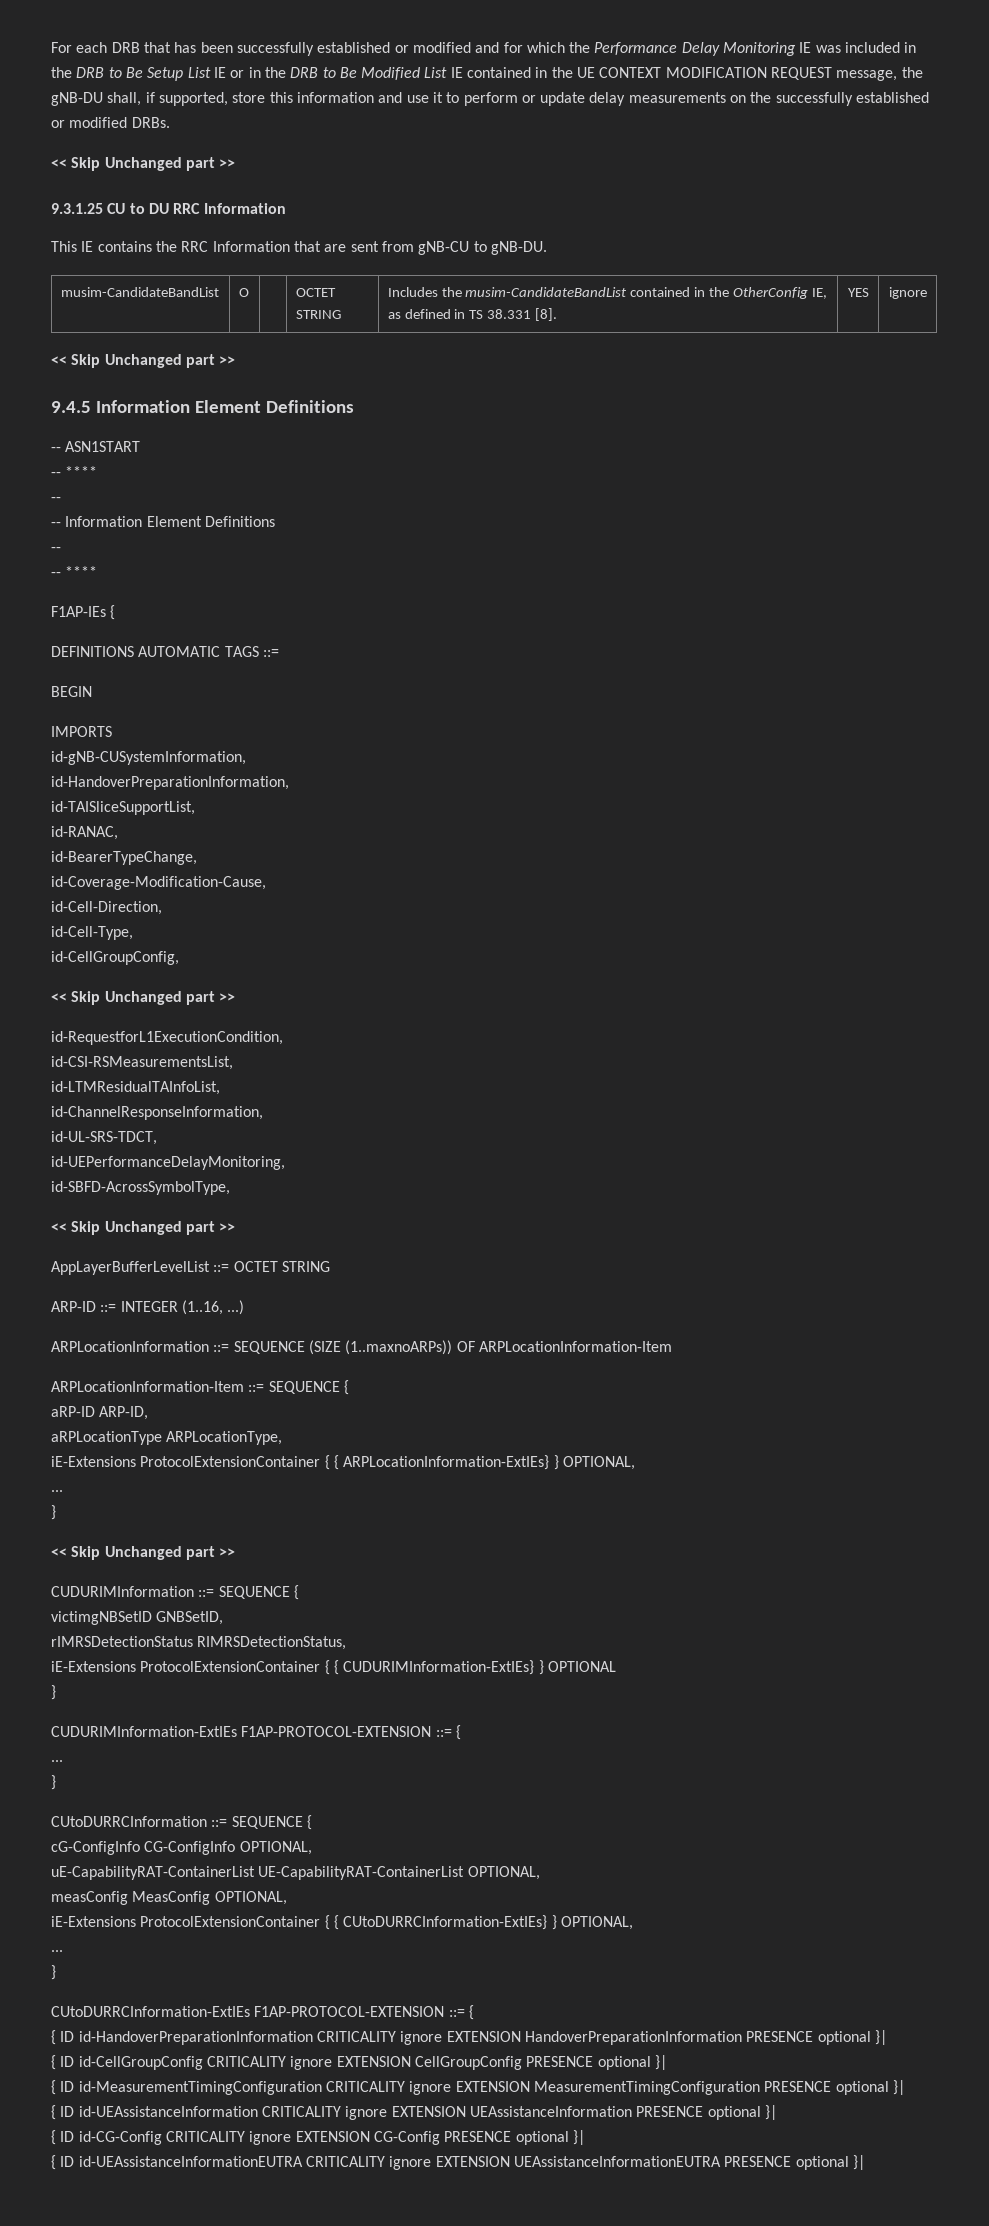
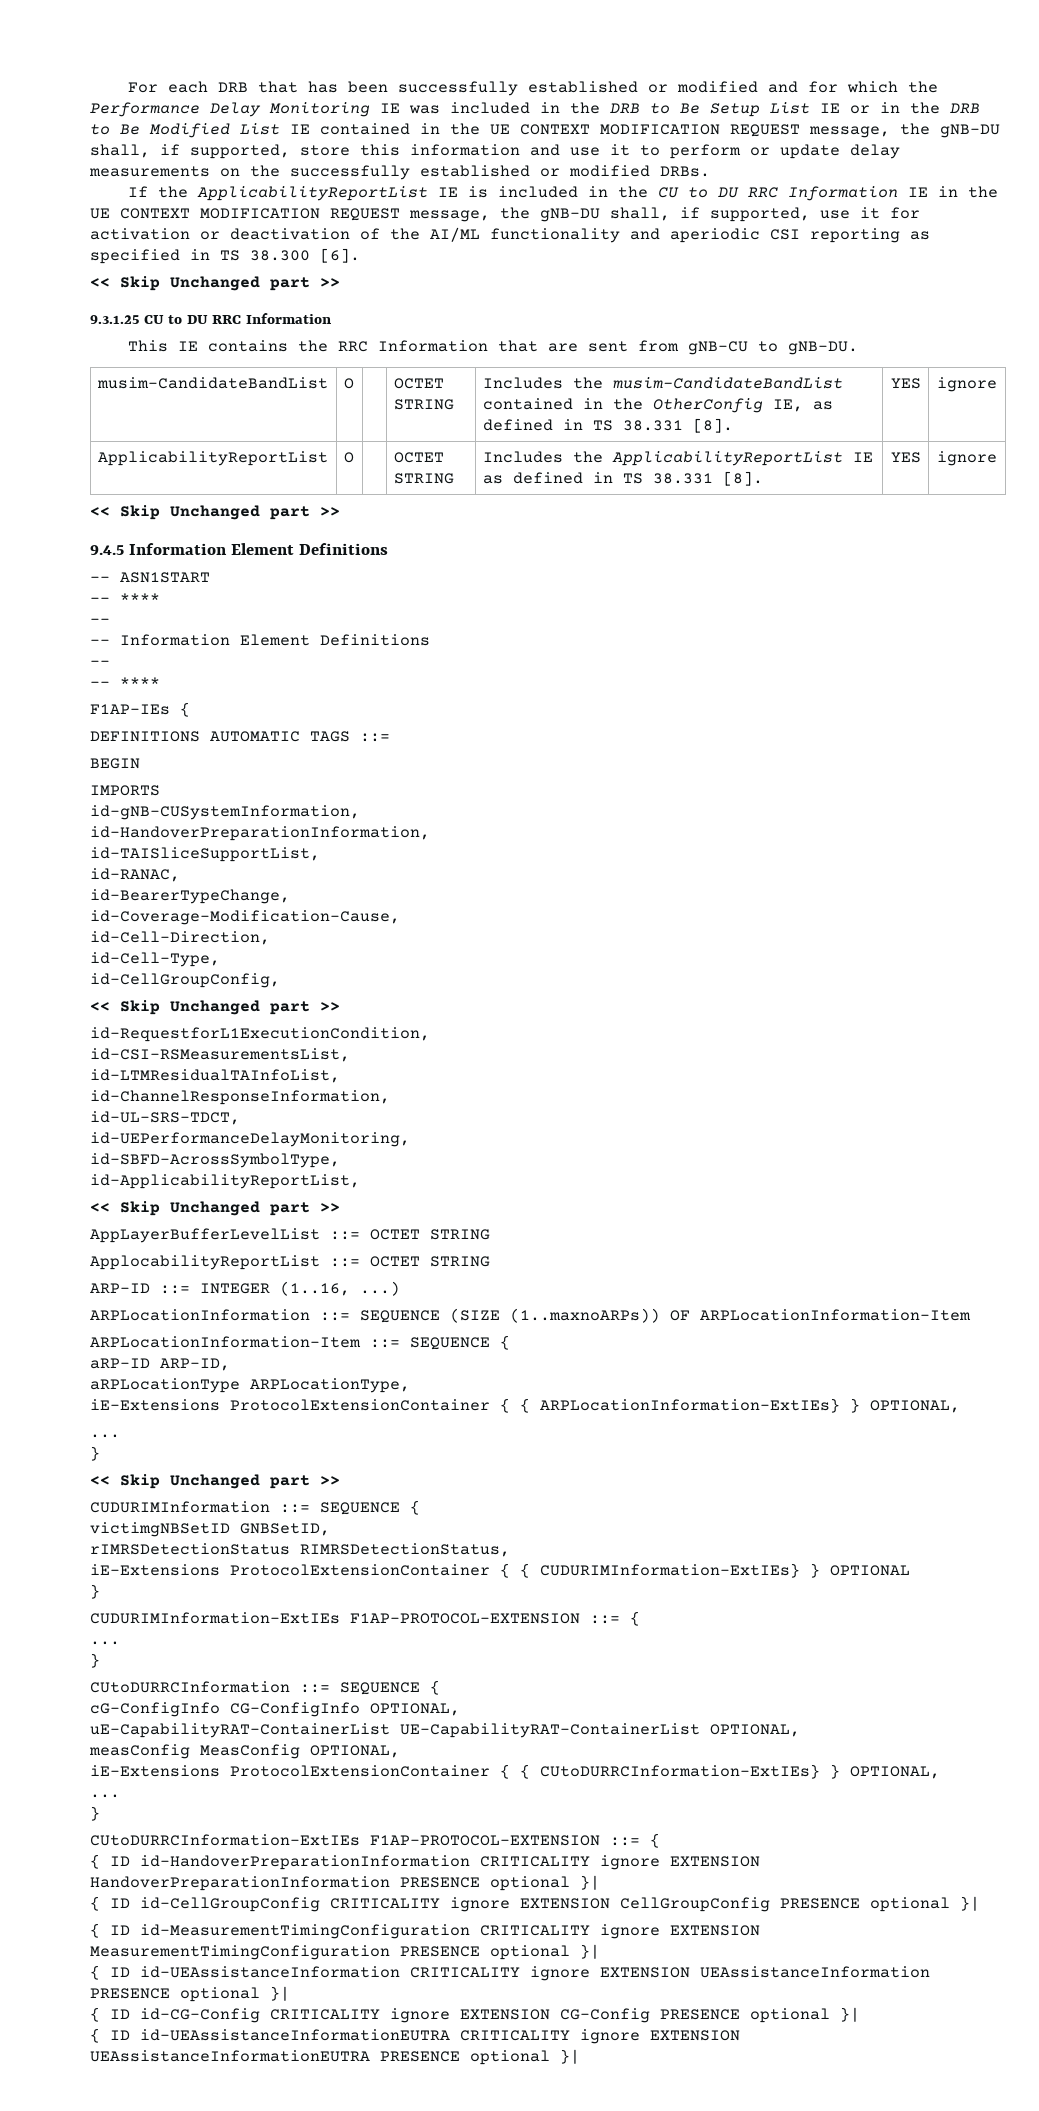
+ If the ApplicabilityReportList IE is included in the CU to DU RRC Information IE in the UE CONTEXT MODIFICATION REQUEST message, the gNB-DU shall, if supported, use it for activation or deactivation of the AI/ML functionality and aperiodic CSI reporting as specified in TS 38.300 [6].
+ ApplicabilityReportList | O | | OCTET STRING | Includes the ApplicabilityReportList IE as defined in TS 38.331 [8]. | YES | ignore
+ id-ApplicabilityReportList,
+ ApplocabilityReportList ::= OCTET STRING

